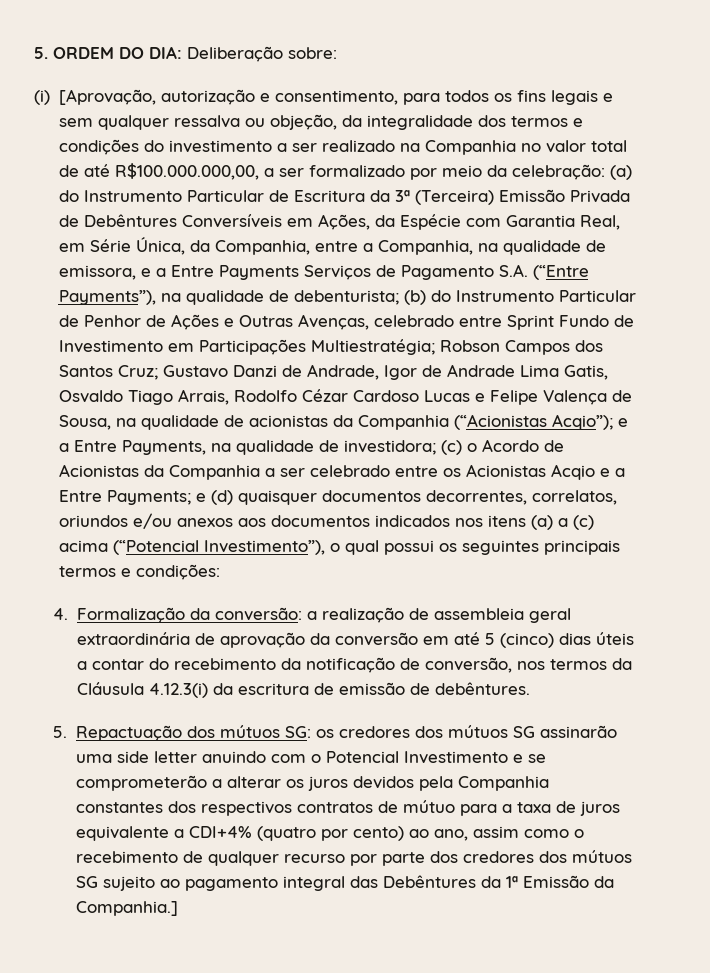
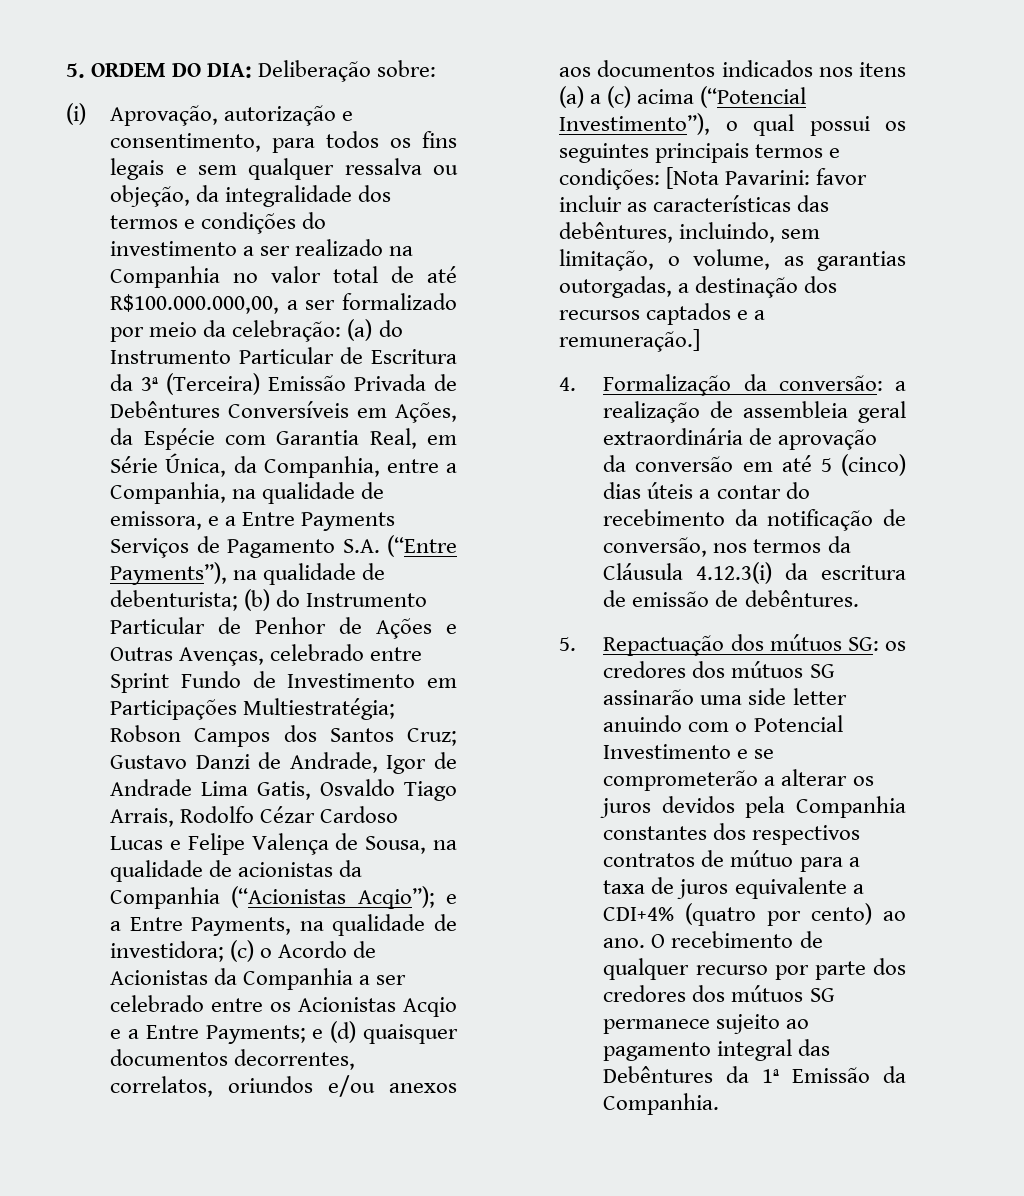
- (i) [Aprovação, autorização e consentimento, para todos os fins legais e sem qualquer ressalva ou objeção, da integralidade dos termos e condições do investimento a ser realizado na Companhia no valor total de até R$100.000.000,00, a ser formalizado por meio da celebração:
+ (i) Aprovação, autorização e consentimento, para todos os fins legais e sem qualquer ressalva ou objeção, da integralidade dos termos e condições do investimento a ser realizado na Companhia no valor total de até R$100.000.000,00, a ser formalizado por meio da celebração:
+ [Nota Pavarini: favor incluir as características das debêntures, incluindo, sem limitação, o volume, as garantias outorgadas, a destinação dos recursos captados e a remuneração.]
- os credores dos mútuos SG assinarão uma side letter anuindo com o Potencial Investimento e se comprometerão a alterar os juros devidos pela Companhia constantes dos respectivos contratos de mútuo para a taxa de juros equivalente a CDI+4% (quatro por cento) ao ano, assim como o recebimento de qualquer recurso por parte dos credores dos mútuos SG sujeito ao pagamento integral das Debêntures da 1ª Emissão da Companhia.]
+ os credores dos mútuos SG assinarão uma side letter anuindo com o Potencial Investimento e se comprometerão a alterar os juros devidos pela Companhia constantes dos respectivos contratos de mútuo para a taxa de juros equivalente a CDI+4% (quatro por cento) ao ano. O recebimento de qualquer recurso por parte dos credores dos mútuos SG permanece sujeito ao pagamento integral das Debêntures da 1ª Emissão da Companhia.

